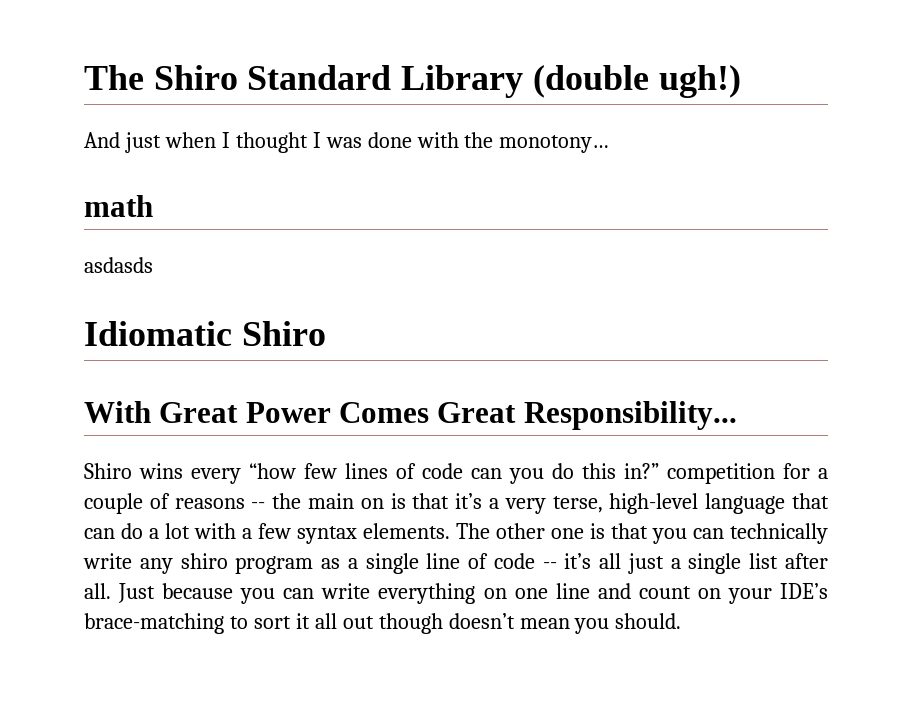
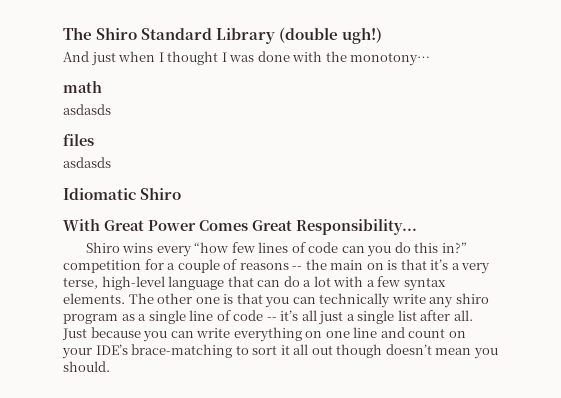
+ files
+ asdasds

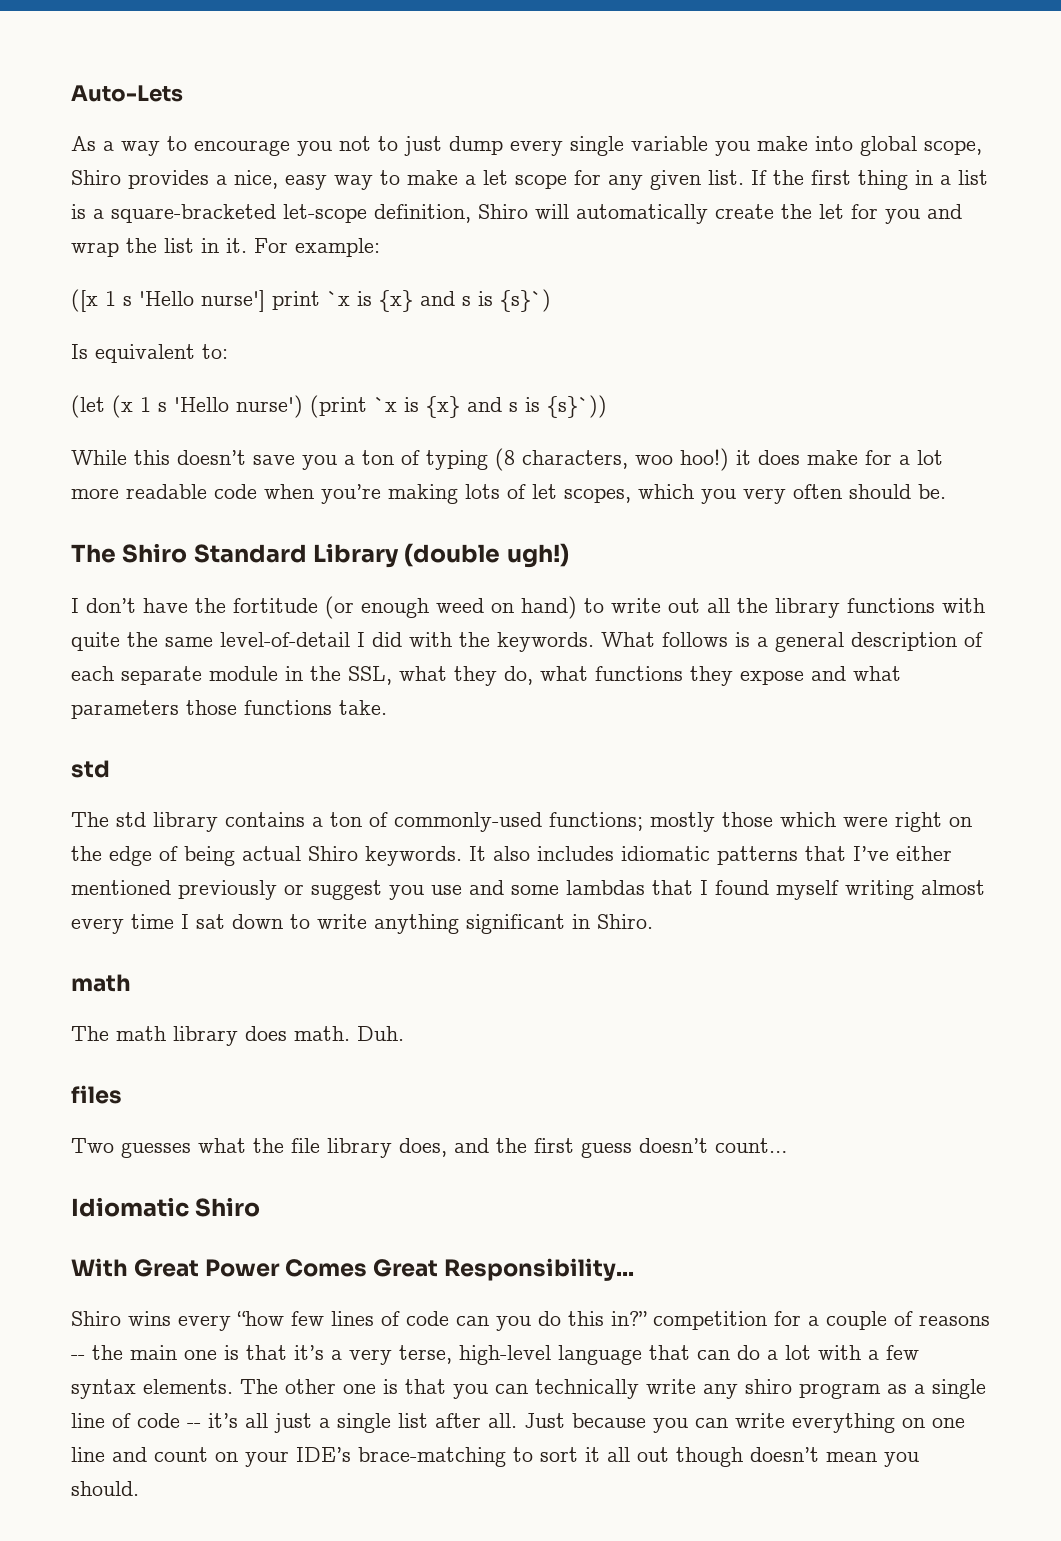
+ Auto-Lets
+ As a way to encourage you not to just dump every single variable you make into global scope, Shiro provides a nice, easy way to make a let scope for any given list. If the first thing in a list is a square-bracketed let-scope definition, Shiro will automatically create the let for you and wrap the list in it. For example:
+ ([x 1 s 'Hello nurse'] print `x is {x} and s is {s}`)
+ Is equivalent to:
+ (let (x 1 s 'Hello nurse') (print `x is {x} and s is {s}`))
+ While this doesn’t save you a ton of typing (8 characters, woo hoo!) it does make for a lot more readable code when you’re making lots of let scopes, which you very often should be.
- And just when I thought I was done with the monotony…
+ I don’t have the fortitude (or enough weed on hand) to write out all the library functions with quite the same level-of-detail I did with the keywords. What follows is a general description of each separate module in the SSL, what they do, what functions they expose and what parameters those functions take.
+ std
+ The std library contains a ton of commonly-used functions; mostly those which were right on the edge of being actual Shiro keywords. It also includes idiomatic patterns that I’ve either mentioned previously or suggest you use and some lambdas that I found myself writing almost every time I sat down to write anything significant in Shiro.
  math
- asdasds
+ The math library does math. Duh.
  files
- asdasds
+ Two guesses what the file library does, and the first guess doesn’t count…
- Shiro wins every “how few lines of code can you do this in?” competition for a couple of reasons -- the main on is that it’s a very terse, high-level language that can do a lot with a few syntax elements.
+ Shiro wins every “how few lines of code can you do this in?” competition for a couple of reasons -- the main one is that it’s a very terse, high-level language that can do a lot with a few syntax elements.

